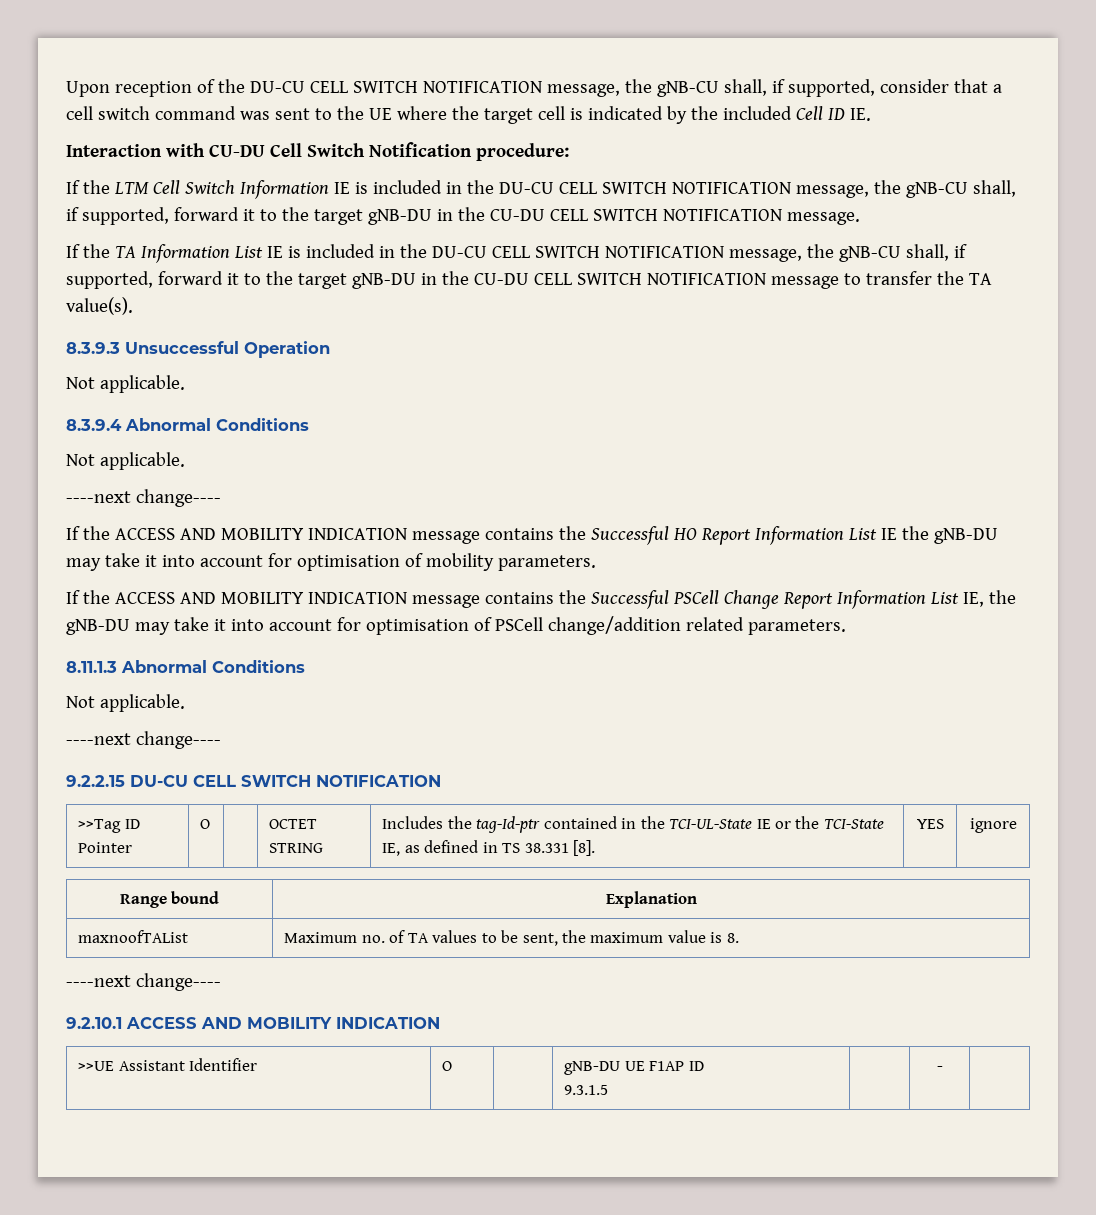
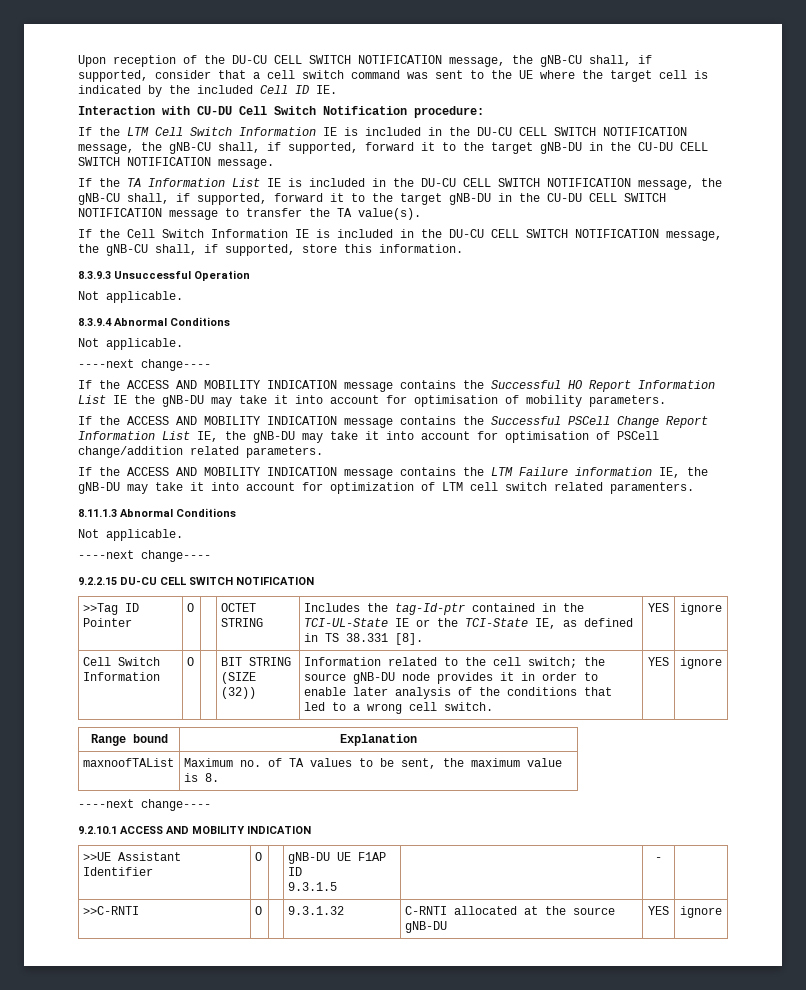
+ If the Cell Switch Information IE is included in the DU-CU CELL SWITCH NOTIFICATION message, the gNB-CU shall, if supported, store this information.
+ If the ACCESS AND MOBILITY INDICATION message contains the LTM Failure information IE, the gNB-DU may take it into account for optimization of LTM cell switch related paramenters.
+ Cell Switch Information | O | | BIT STRING (SIZE (32)) | Information related to the cell switch; the source gNB-DU node provides it in order to enable later analysis of the conditions that led to a wrong cell switch. | YES | ignore
+ >>C-RNTI | O | | 9.3.1.32 | C-RNTI allocated at the source gNB-DU | YES | ignore

